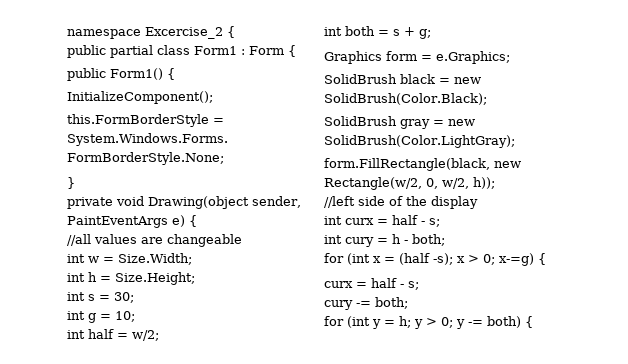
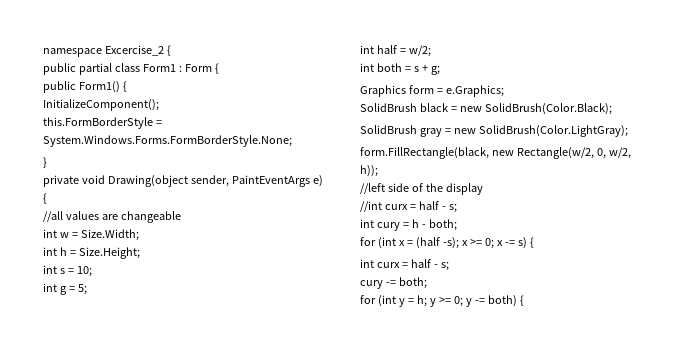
- int s = 30;
+ int s = 10;
- int g = 10;
+ int g = 5;
- int curx = half - s;
+ //int curx = half - s;
- for (int x = (half -s); x > 0; x-=g) {
- curx = half - s;
+ for (int x = (half -s); x >= 0; x -= s) {
+ int curx = half - s;
- for (int y = h; y > 0; y -= both) {
+ for (int y = h; y >= 0; y -= both) {

